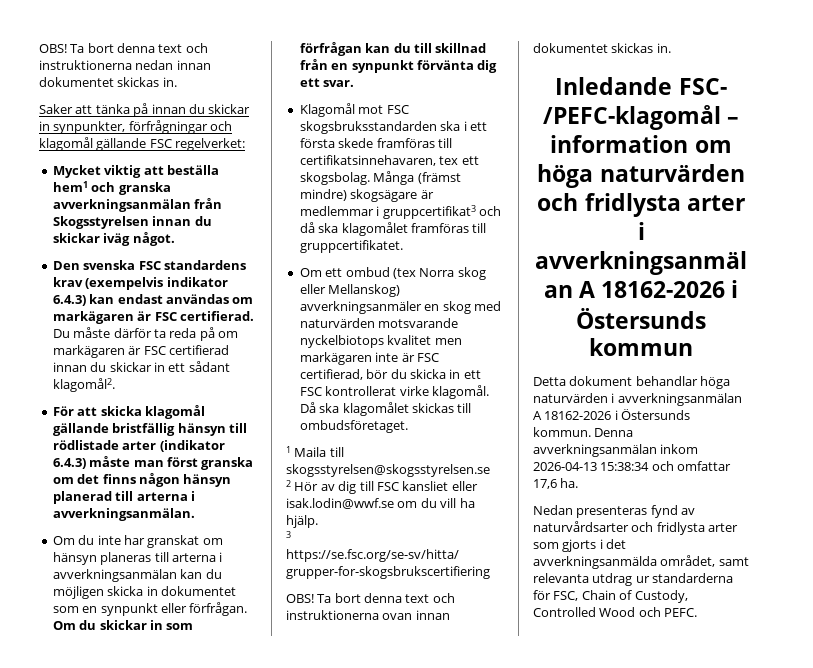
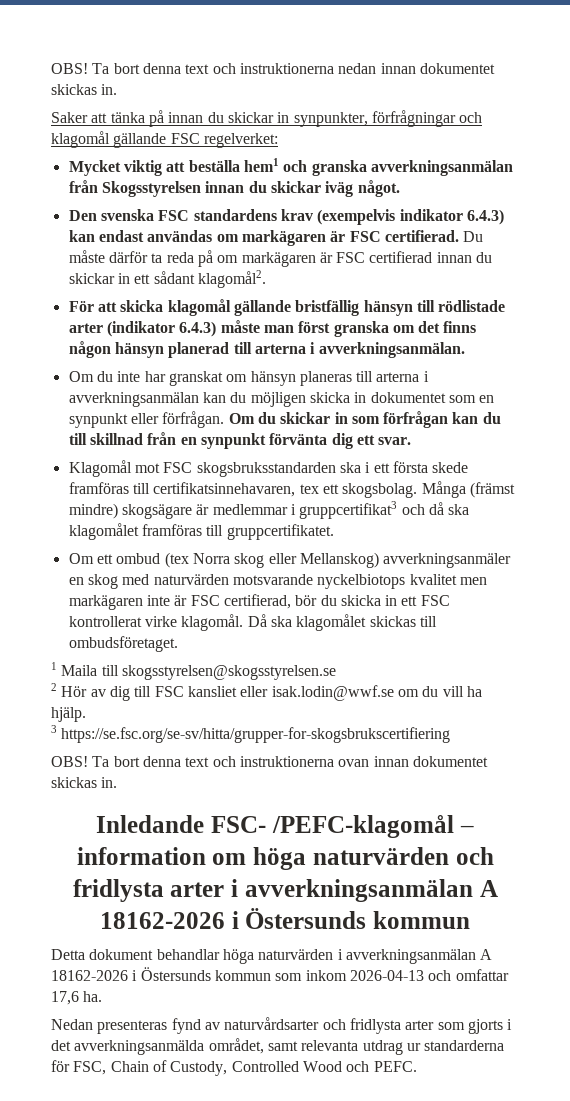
- Detta dokument behandlar höga naturvärden i avverkningsanmälan A 18162-2026 i Östersunds kommun. Denna avverkningsanmälan inkom 2026-04-13 15:38:34 och omfattar 17,6 ha.
+ Detta dokument behandlar höga naturvärden i avverkningsanmälan A 18162-2026 i Östersunds kommun som inkom 2026-04-13 och omfattar 17,6 ha.

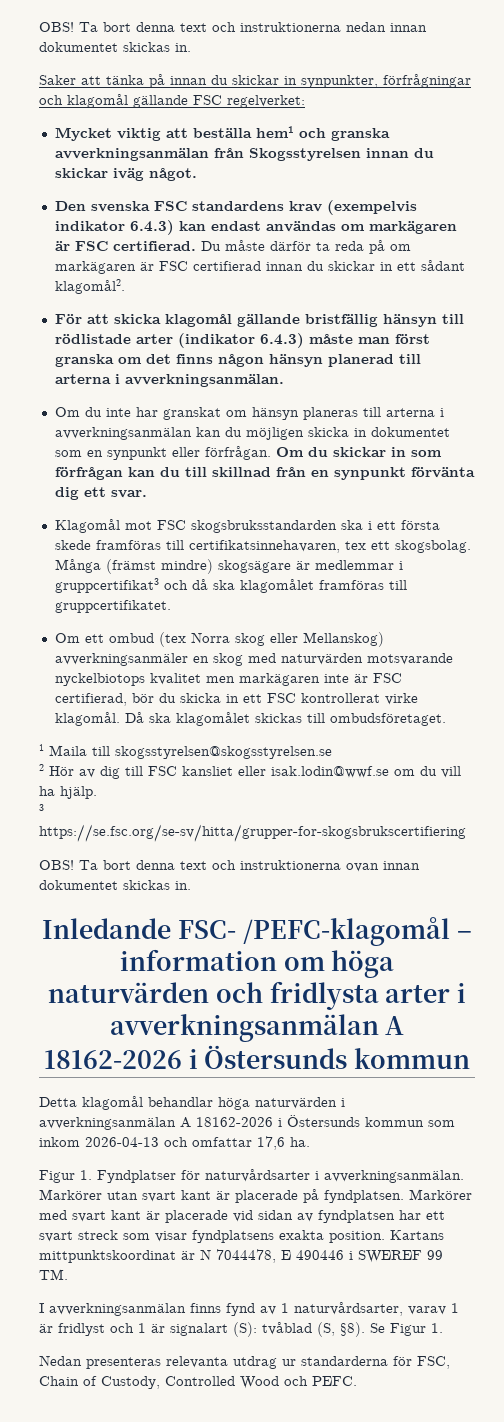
- Detta dokument behandlar höga naturvärden i avverkningsanmälan A 18162-2026 i Östersunds kommun som inkom 2026-04-13 och omfattar 17,6 ha.
+ Detta klagomål behandlar höga naturvärden i avverkningsanmälan A 18162-2026 i Östersunds kommun som inkom 2026-04-13 och omfattar 17,6 ha.
- Nedan presenteras fynd av naturvårdsarter och fridlysta arter som gjorts i det avverkningsanmälda området, samt relevanta utdrag ur standarderna för FSC, Chain of Custody, Controlled Wood och PEFC.
+ Figur 1. Fyndplatser för naturvårdsarter i avverkningsanmälan. Markörer utan svart kant är placerade på fyndplatsen. Markörer med svart kant är placerade vid sidan av fyndplatsen har ett svart streck som visar fyndplatsens exakta position. Kartans mittpunktskoordinat är N 7044478, E 490446 i SWEREF 99 TM.
+ I avverkningsanmälan finns fynd av 1 naturvårdsarter, varav 1 är fridlyst och 1 är signalart (S): tvåblad (S, §8). Se Figur 1.
+ Nedan presenteras relevanta utdrag ur standarderna för FSC, Chain of Custody, Controlled Wood och PEFC.

